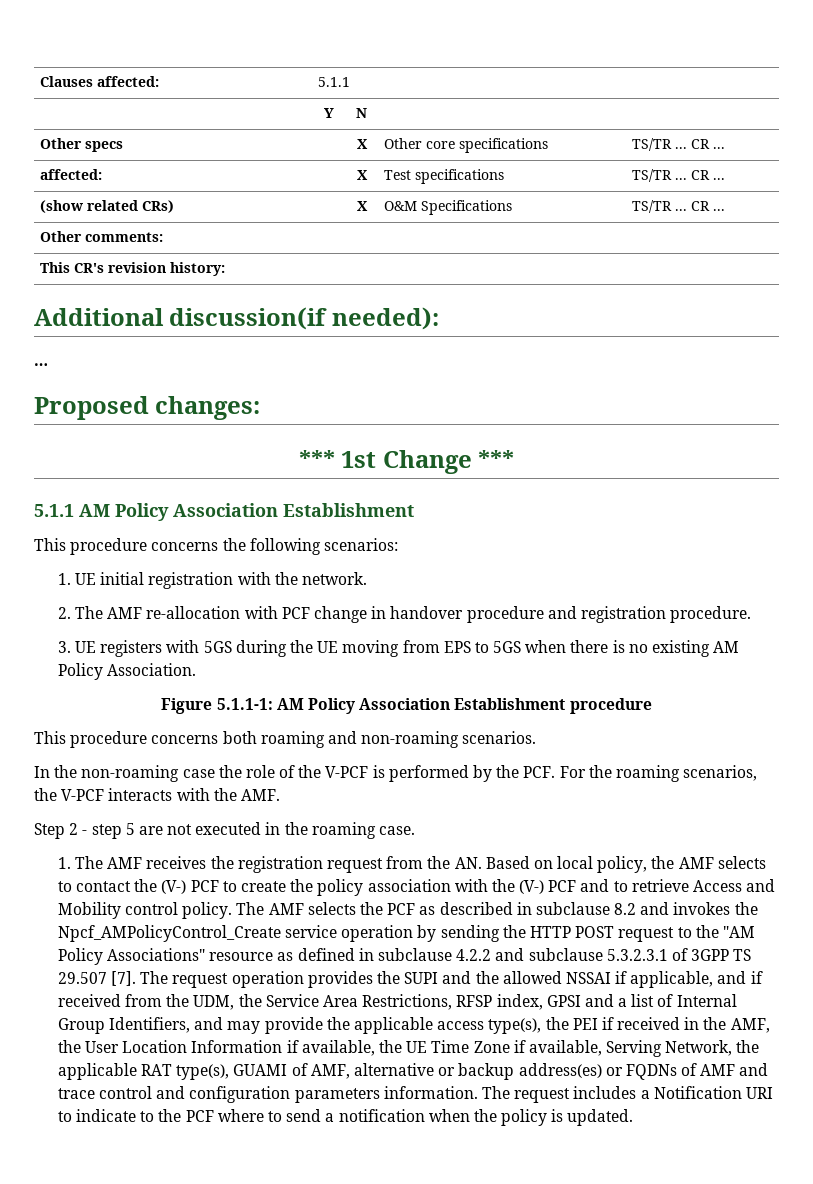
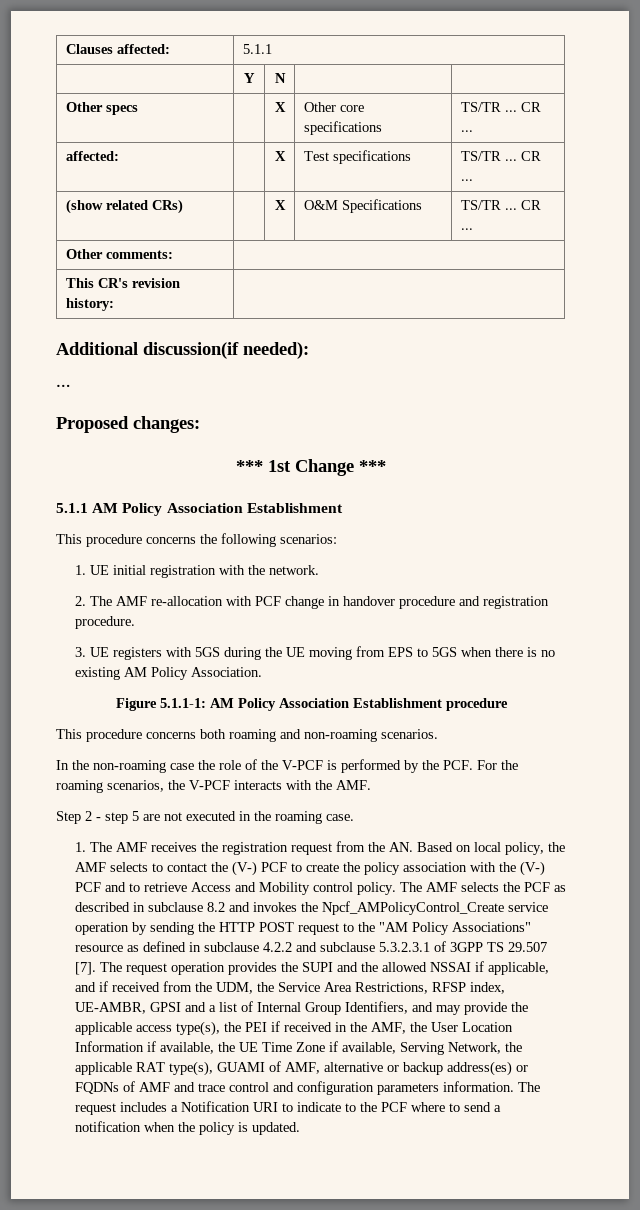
- The request operation provides the SUPI and the allowed NSSAI if applicable, and if received from the UDM, the Service Area Restrictions, RFSP index, GPSI and a list of Internal Group Identifiers, and may provide the applicable access type(s), the PEI if received in the AMF, the User Location Information if available, the UE Time Zone if available, Serving Network, the applicable RAT type(s), GUAMI of AMF, alternative or backup address(es) or FQDNs of AMF and trace control and configuration parameters information.
+ The request operation provides the SUPI and the allowed NSSAI if applicable, and if received from the UDM, the Service Area Restrictions, RFSP index, UE-AMBR, GPSI and a list of Internal Group Identifiers, and may provide the applicable access type(s), the PEI if received in the AMF, the User Location Information if available, the UE Time Zone if available, Serving Network, the applicable RAT type(s), GUAMI of AMF, alternative or backup address(es) or FQDNs of AMF and trace control and configuration parameters information.

